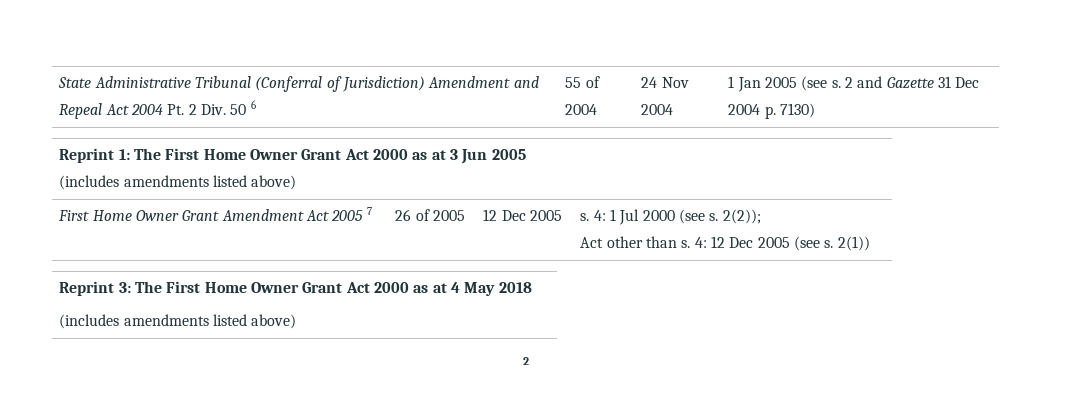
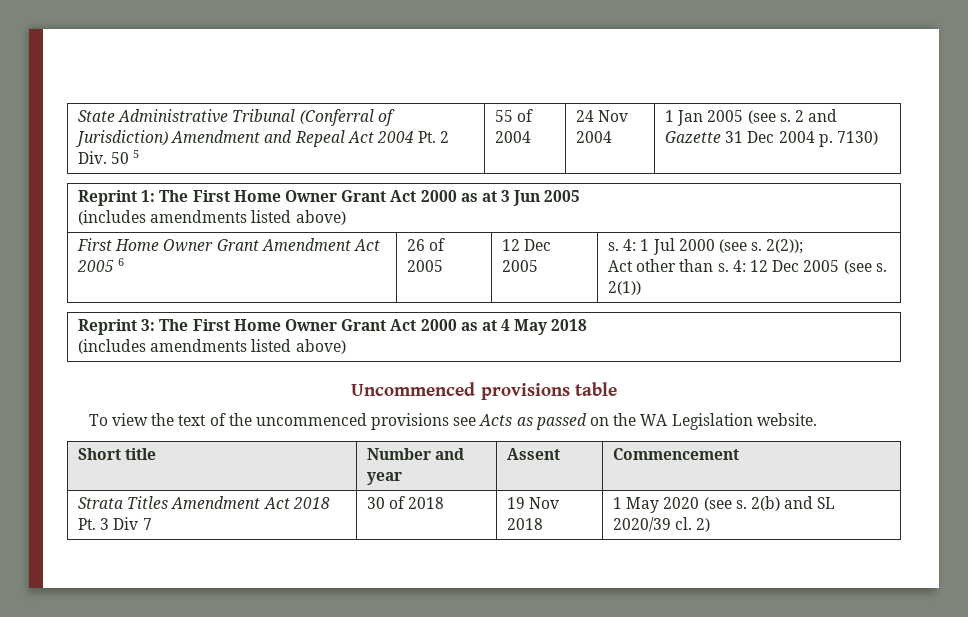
- State Administrative Tribunal (Conferral of Jurisdiction) Amendment and Repeal Act 2004 Pt. 2 Div. 50 6 | 55 of 2004 | 24 Nov 2004 | 1 Jan 2005 (see s. 2 and Gazette 31 Dec 2004 p. 7130)
+ State Administrative Tribunal (Conferral of Jurisdiction) Amendment and Repeal Act 2004 Pt. 2 Div. 50 5 | 55 of 2004 | 24 Nov 2004 | 1 Jan 2005 (see s. 2 and Gazette 31 Dec 2004 p. 7130)
- First Home Owner Grant Amendment Act 2005 7 | 26 of 2005 | 12 Dec 2005 | s. 4: 1 Jul 2000 (see s. 2(2));
+ First Home Owner Grant Amendment Act 2005 6 | 26 of 2005 | 12 Dec 2005 | s. 4: 1 Jul 2000 (see s. 2(2));
  Reprint 3: The First Home Owner Grant Act 2000 as at 4 May 2018
  (includes amendments listed above)
- 2
+ Uncommenced provisions table
+ To view the text of the uncommenced provisions see Acts as passed on the WA Legislation website.
+ Short title | Number and year | Assent | Commencement
+ Strata Titles Amendment Act 2018 Pt. 3 Div 7 | 30 of 2018 | 19 Nov 2018 | 1 May 2020 (see s. 2(b) and SL 2020/39 cl. 2)

